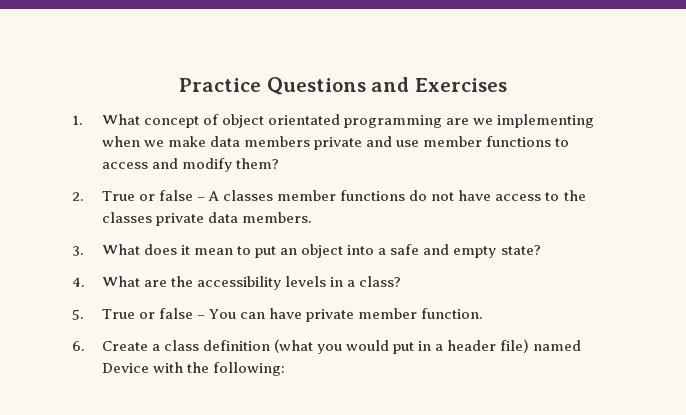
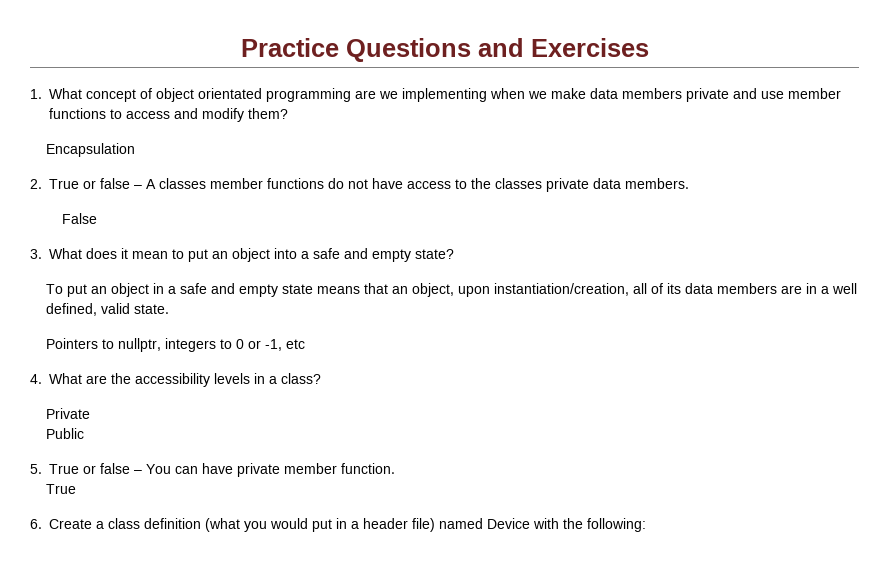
+ Encapsulation
+ False
+ To put an object in a safe and empty state means that an object, upon instantiation/creation, all of its data members are in a well defined, valid state.
+ Pointers to nullptr, integers to 0 or -1, etc
+ Private
+ Public
  5. True or false – You can have private member function.
+ True

